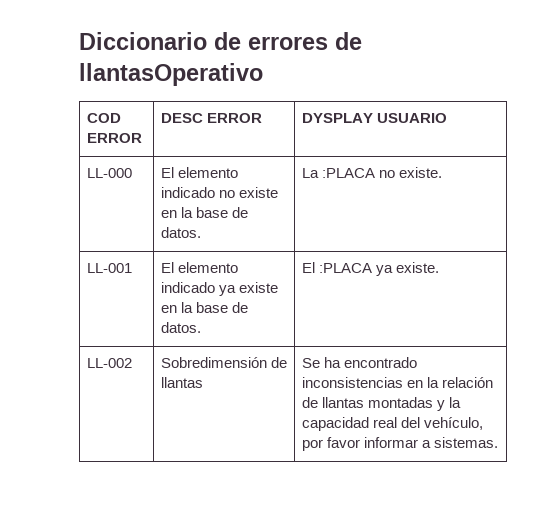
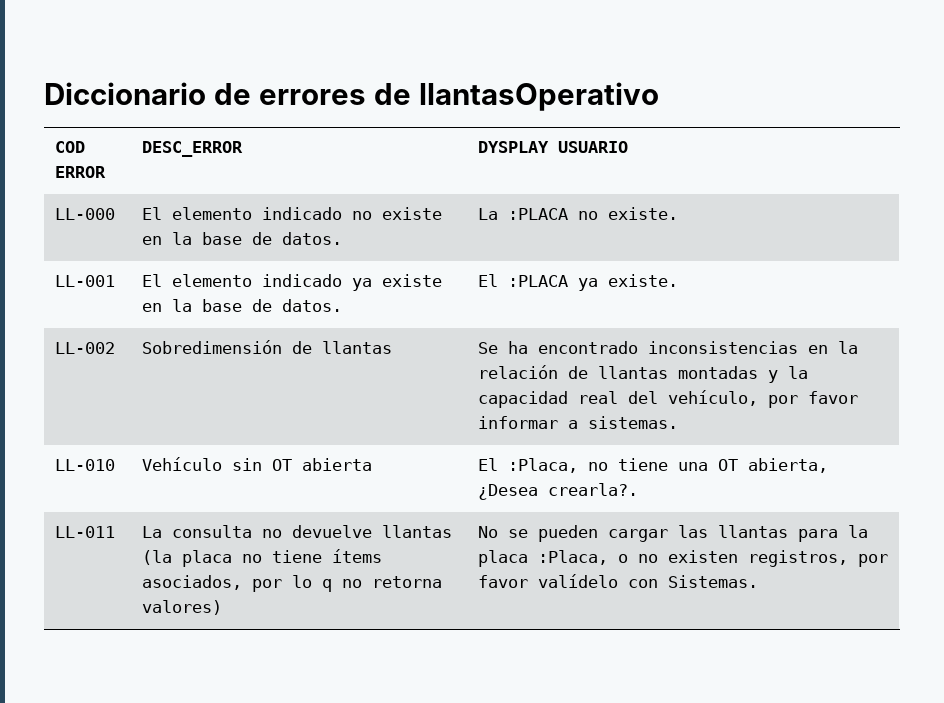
- COD ERROR | DESC ERROR | DYSPLAY USUARIO
+ COD ERROR | DESC_ERROR | DYSPLAY USUARIO
+ LL-010 | Vehículo sin OT abierta | El :Placa, no tiene una OT abierta, ¿Desea crearla?.
+ LL-011 | La consulta no devuelve llantas (la placa no tiene ítems asociados, por lo q no retorna valores) | No se pueden cargar las llantas para la placa :Placa, o no existen registros, por favor valídelo con Sistemas.

